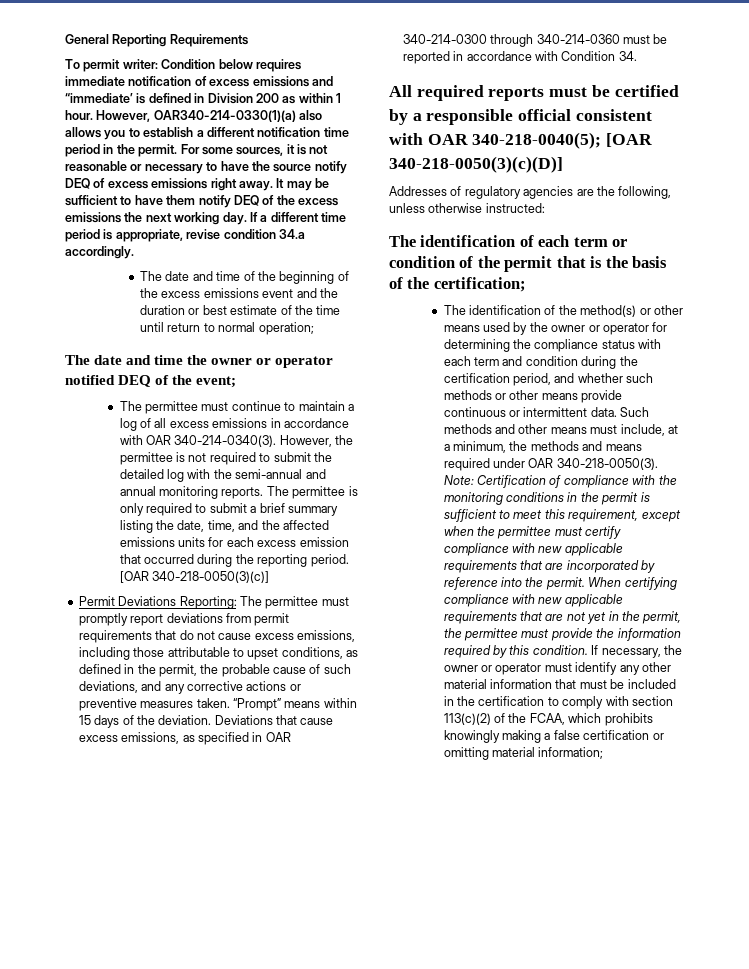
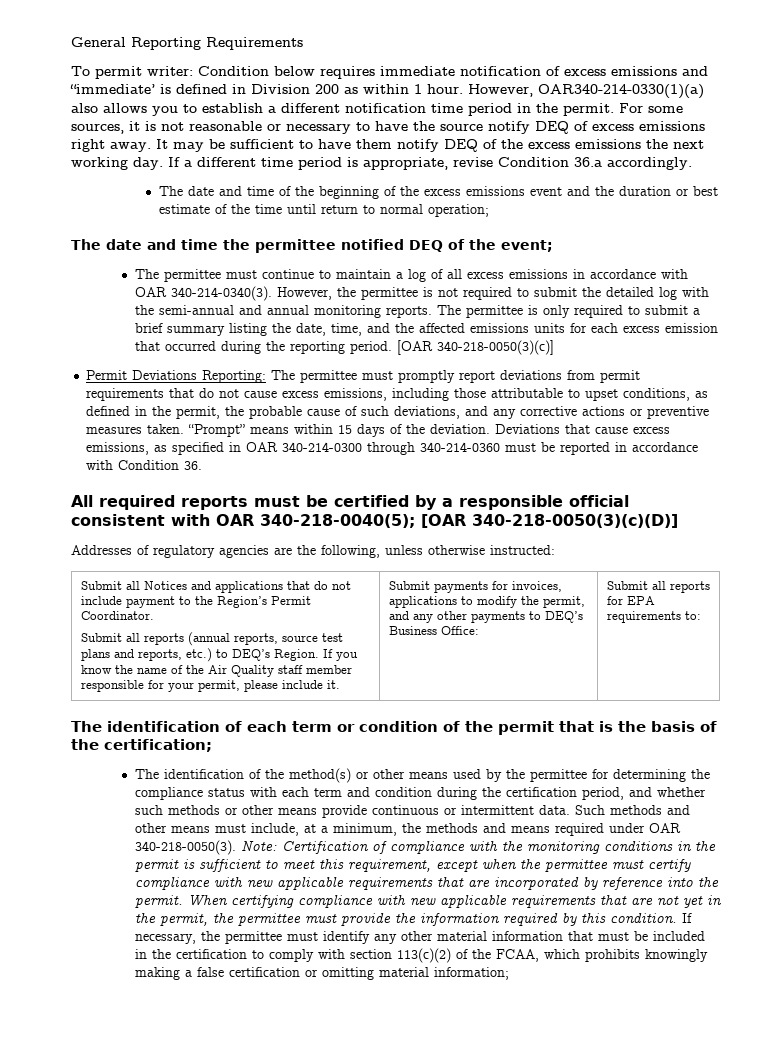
- If a different time period is appropriate, revise condition 34.a accordingly.
+ If a different time period is appropriate, revise Condition 36.a accordingly.
- The date and time the owner or operator notified DEQ of the event;
+ The date and time the permittee notified DEQ of the event;
- Deviations that cause excess emissions, as specified in OAR 340-214-0300 through 340-214-0360 must be reported in accordance with Condition 34.
+ Deviations that cause excess emissions, as specified in OAR 340-214-0300 through 340-214-0360 must be reported in accordance with Condition 36.
+ Submit all Notices and applications that do not include payment to the Region’s Permit Coordinator.
+ Submit all reports (annual reports, source test plans and reports, etc.) to DEQ’s Region. If you know the name of the Air Quality staff member responsible for your permit, please include it. | Submit payments for invoices, applications to modify the permit, and any other payments to DEQ’s Business Office: | Submit all reports for EPA requirements to:
- The identification of the method(s) or other means used by the owner or operator for determining the compliance status with each term and condition during the certification period, and whether such methods or other means provide continuous or intermittent data.
+ The identification of the method(s) or other means used by the permittee for determining the compliance status with each term and condition during the certification period, and whether such methods or other means provide continuous or intermittent data.
- If necessary, the owner or operator must identify any other material information that must be included in the certification to comply with section 113(c)(2) of the FCAA, which prohibits knowingly making a false certification or omitting material information;
+ If necessary, the permittee must identify any other material information that must be included in the certification to comply with section 113(c)(2) of the FCAA, which prohibits knowingly making a false certification or omitting material information;

